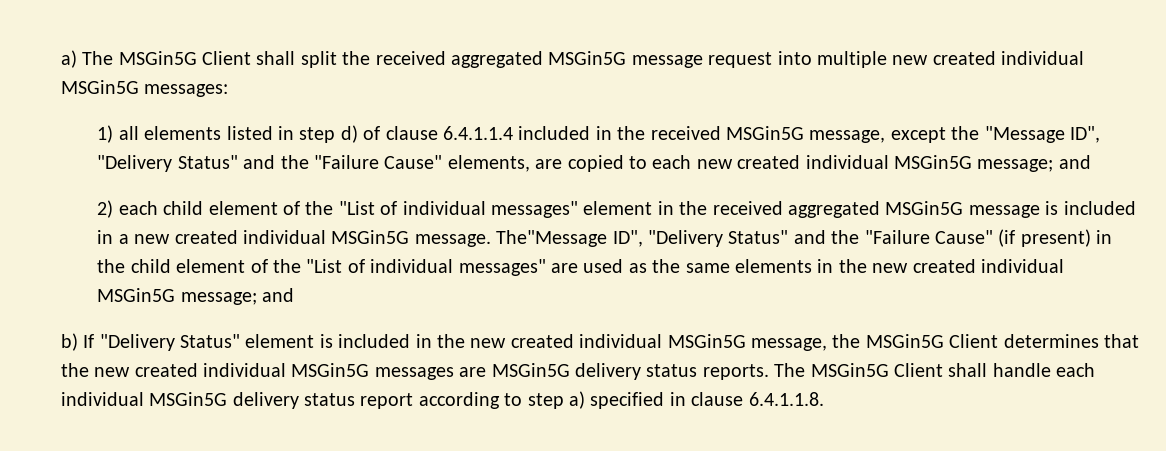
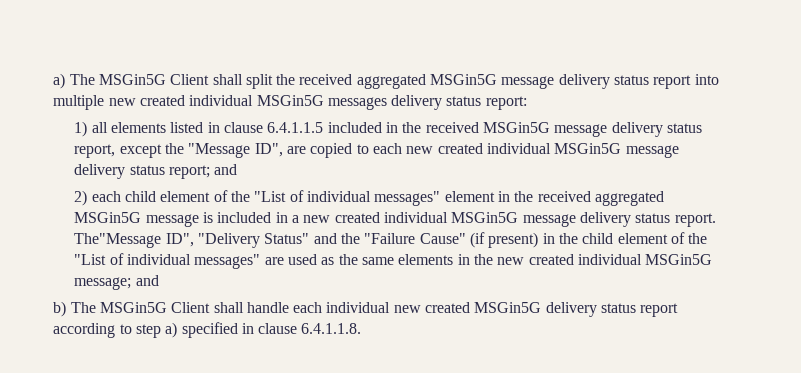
- a) The MSGin5G Client shall split the received aggregated MSGin5G message request into multiple new created individual MSGin5G messages:
+ a) The MSGin5G Client shall split the received aggregated MSGin5G message delivery status report into multiple new created individual MSGin5G messages delivery status report:
- 1) all elements listed in step d) of clause 6.4.1.1.4 included in the received MSGin5G message, except the "Message ID", "Delivery Status" and the "Failure Cause" elements, are copied to each new created individual MSGin5G message; and
+ 1) all elements listed in clause 6.4.1.1.5 included in the received MSGin5G message delivery status report, except the "Message ID", are copied to each new created individual MSGin5G message delivery status report; and
- 2) each child element of the "List of individual messages" element in the received aggregated MSGin5G message is included in a new created individual MSGin5G message.
+ 2) each child element of the "List of individual messages" element in the received aggregated MSGin5G message is included in a new created individual MSGin5G message delivery status report.
- b) If "Delivery Status" element is included in the new created individual MSGin5G message, the MSGin5G Client determines that the new created individual MSGin5G messages are MSGin5G delivery status reports. The MSGin5G Client shall handle each individual MSGin5G delivery status report according to step a) specified in clause 6.4.1.1.8.
+ b) The MSGin5G Client shall handle each individual new created MSGin5G delivery status report according to step a) specified in clause 6.4.1.1.8.

